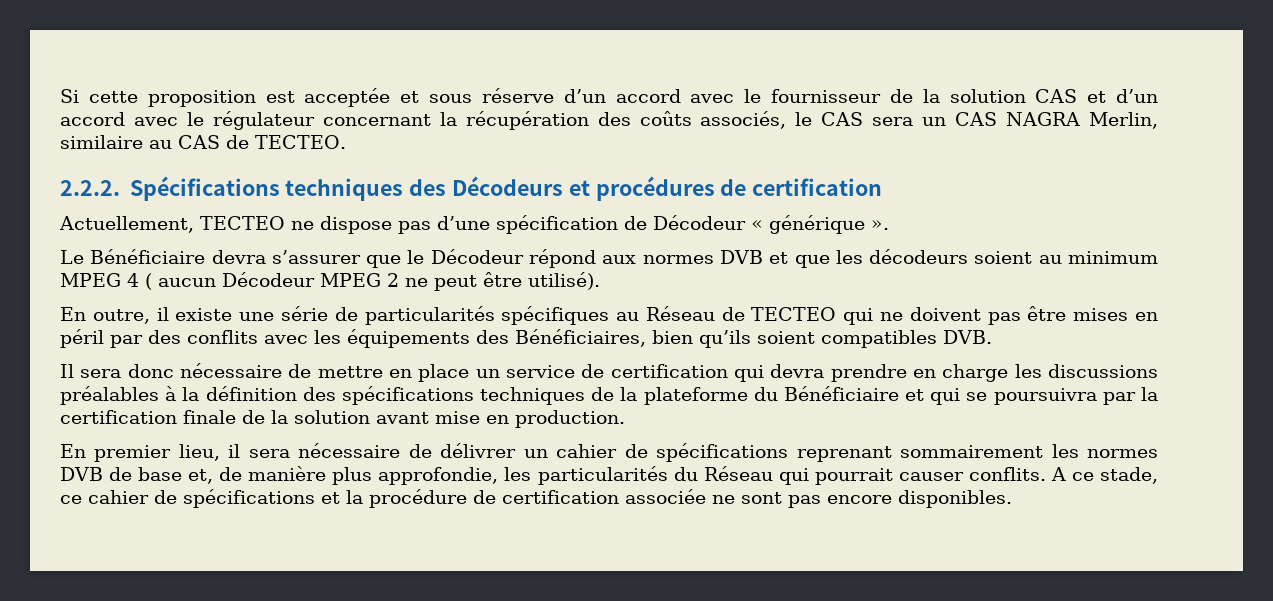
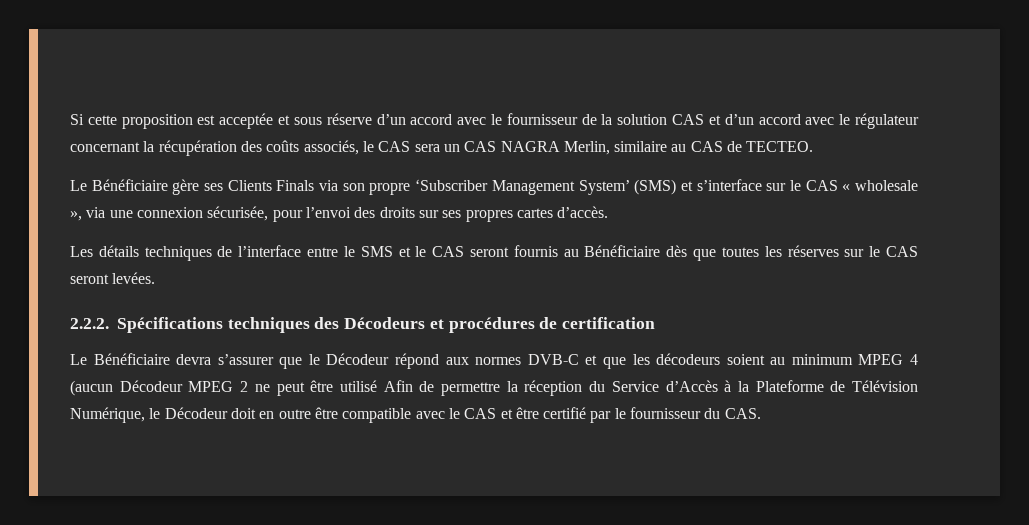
+ Le Bénéficiaire gère ses Clients Finals via son propre ‘Subscriber Management System’ (SMS) et s’interface sur le CAS « wholesale », via une connexion sécurisée, pour l’envoi des droits sur ses propres cartes d’accès.
+ Les détails techniques de l’interface entre le SMS et le CAS seront fournis au Bénéficiaire dès que toutes les réserves sur le CAS seront levées.
- Actuellement, TECTEO ne dispose pas d’une spécification de Décodeur « générique ».
- Le Bénéficiaire devra s’assurer que le Décodeur répond aux normes DVB et que les décodeurs soient au minimum MPEG 4 ( aucun Décodeur MPEG 2 ne peut être utilisé).
- En outre, il existe une série de particularités spécifiques au Réseau de TECTEO qui ne doivent pas être mises en péril par des conflits avec les équipements des Bénéficiaires, bien qu’ils soient compatibles DVB.
- Il sera donc nécessaire de mettre en place un service de certification qui devra prendre en charge les discussions préalables à la définition des spécifications techniques de la plateforme du Bénéficiaire et qui se poursuivra par la certification finale de la solution avant mise en production.
- En premier lieu, il sera nécessaire de délivrer un cahier de spécifications reprenant sommairement les normes DVB de base et, de manière plus approfondie, les particularités du Réseau qui pourrait causer conflits. A ce stade, ce cahier de spécifications et la procédure de certification associée ne sont pas encore disponibles.
+ Le Bénéficiaire devra s’assurer que le Décodeur répond aux normes DVB-C et que les décodeurs soient au minimum MPEG 4 (aucun Décodeur MPEG 2 ne peut être utilisé Afin de permettre la réception du Service d’Accès à la Plateforme de Télévision Numérique, le Décodeur doit en outre être compatible avec le CAS et être certifié par le fournisseur du CAS.

